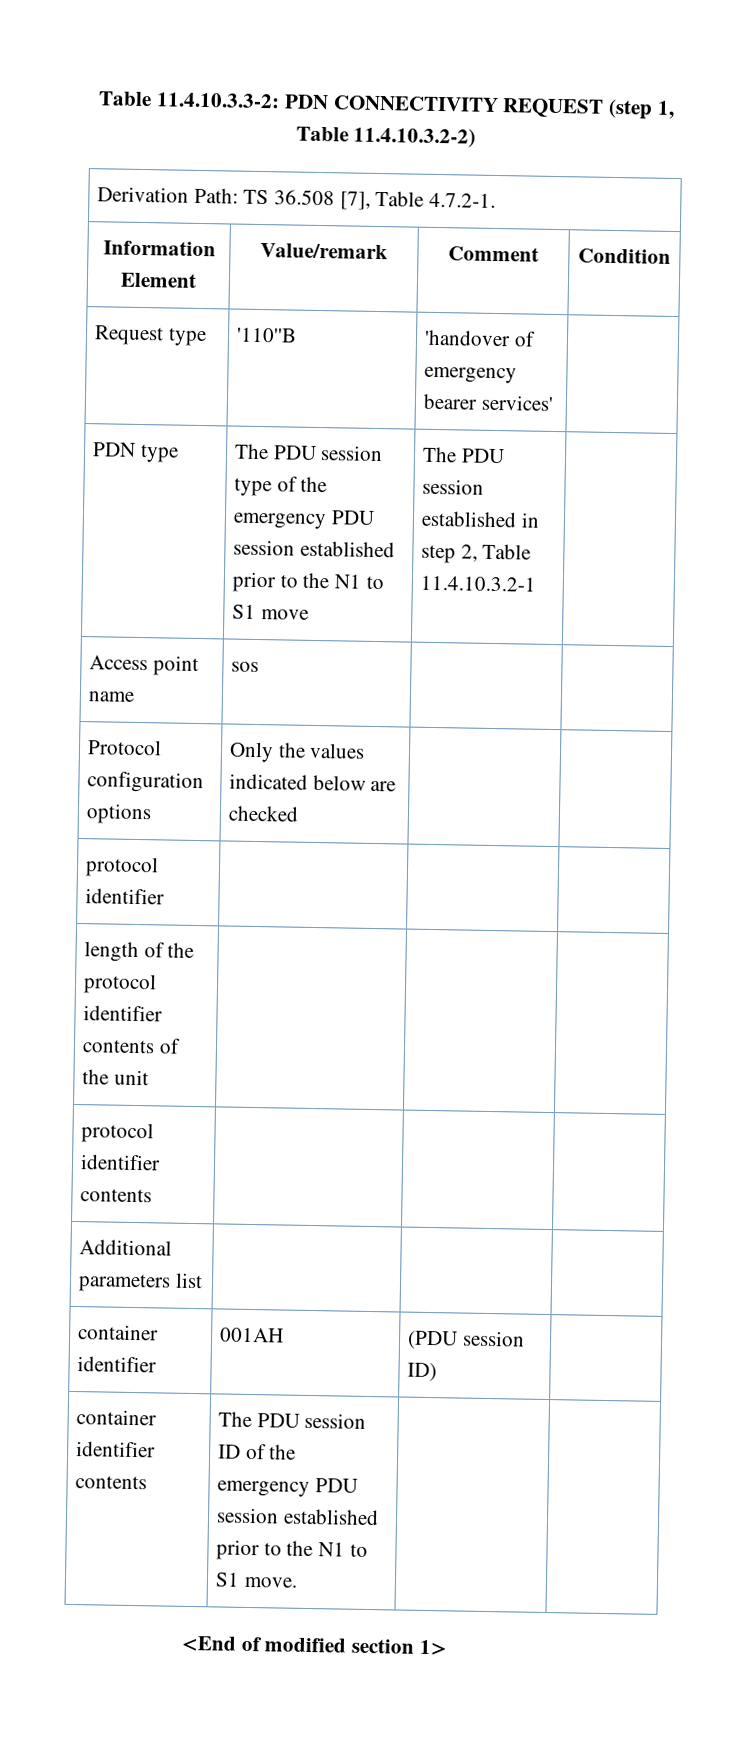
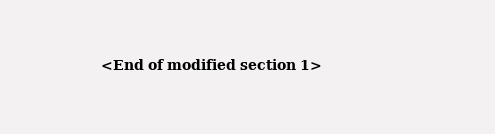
- Table 11.4.10.3.3-2: PDN CONNECTIVITY REQUEST (step 1, Table 11.4.10.3.2-2)
- Derivation Path: TS 36.508 [7], Table 4.7.2-1.
- Information Element | Value/remark | Comment | Condition
- Request type | '110''B | 'handover of emergency bearer services' |
- PDN type | The PDU session type of the emergency PDU session established prior to the N1 to S1 move | The PDU session established in step 2, Table 11.4.10.3.2-1 |
- Access point name | sos | |
- Protocol configuration options | Only the values indicated below are checked | |
- protocol identifier | | |
- length of the protocol identifier contents of the unit | | |
- protocol identifier contents | | |
- Additional parameters list | | |
- container identifier | 001AH | (PDU session ID) |
- container identifier contents | The PDU session ID of the emergency PDU session established prior to the N1 to S1 move. | |

